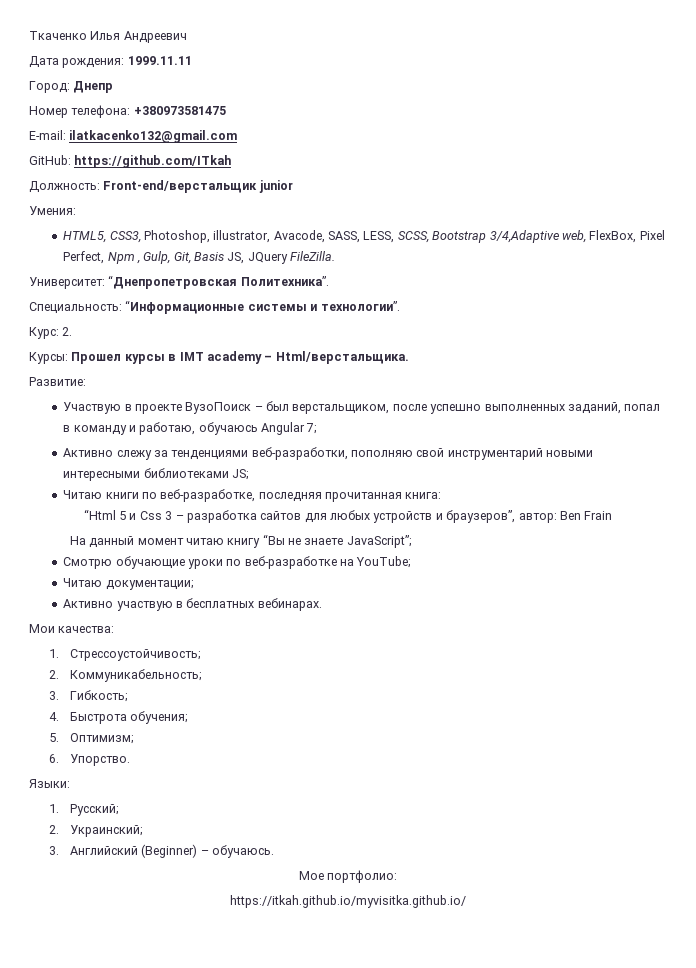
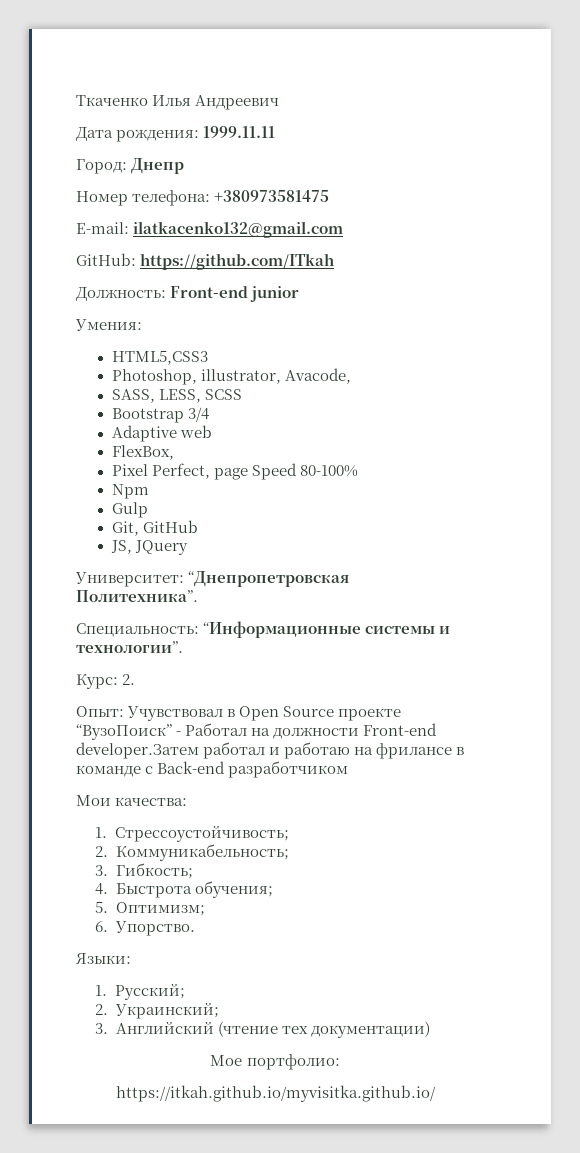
- Должность: Front-end/верстальщик junior
+ Должность: Front-end junior
- HTML5, CSS3, Photoshop, illustrator, Avacode, SASS, LESS, SCSS, Bootstrap 3/4,Adaptive web, FlexBox, Pixel Perfect, Npm , Gulp, Git, Basis JS, JQuery FileZilla.
+ HTML5,CSS3
+ Photoshop, illustrator, Avacode,
+ SASS, LESS, SCSS
+ Bootstrap 3/4
+ Adaptive web
+ FlexBox,
+ Pixel Perfect, page Speed 80-100%
+ Npm
+ Gulp
+ Git, GitHub
+ JS, JQuery
- Курсы: Прошел курсы в IMT academy – Html/верстальщика.
- Развитие:
- Участвую в проекте ВузоПоиск – был верстальщиком, после успешно выполненных заданий, попал в команду и работаю, обучаюсь Angular 7;
- Активно слежу за тенденциями веб-разработки, пополняю свой инструментарий новыми интересными библиотеками JS;
- Читаю книги по веб-разработке, последняя прочитанная книга:
- “Html 5 и Css 3 – разработка сайтов для любых устройств и браузеров”, автор: Ben Frain
- На данный момент читаю книгу “Вы не знаете JavaScript”;
- Смотрю обучающие уроки по веб-разработке на YouTube;
- Читаю документации;
- Активно участвую в бесплатных вебинарах.
+ Опыт: Учувствовал в Open Source проекте “ВузоПоиск” - Работал на должности Front-end developer.Затем работал и работаю на фрилансе в команде с Back-end разработчиком
- 3. Английский (Beginner) – обучаюсь.
+ 3. Английский (чтение тех документации)

